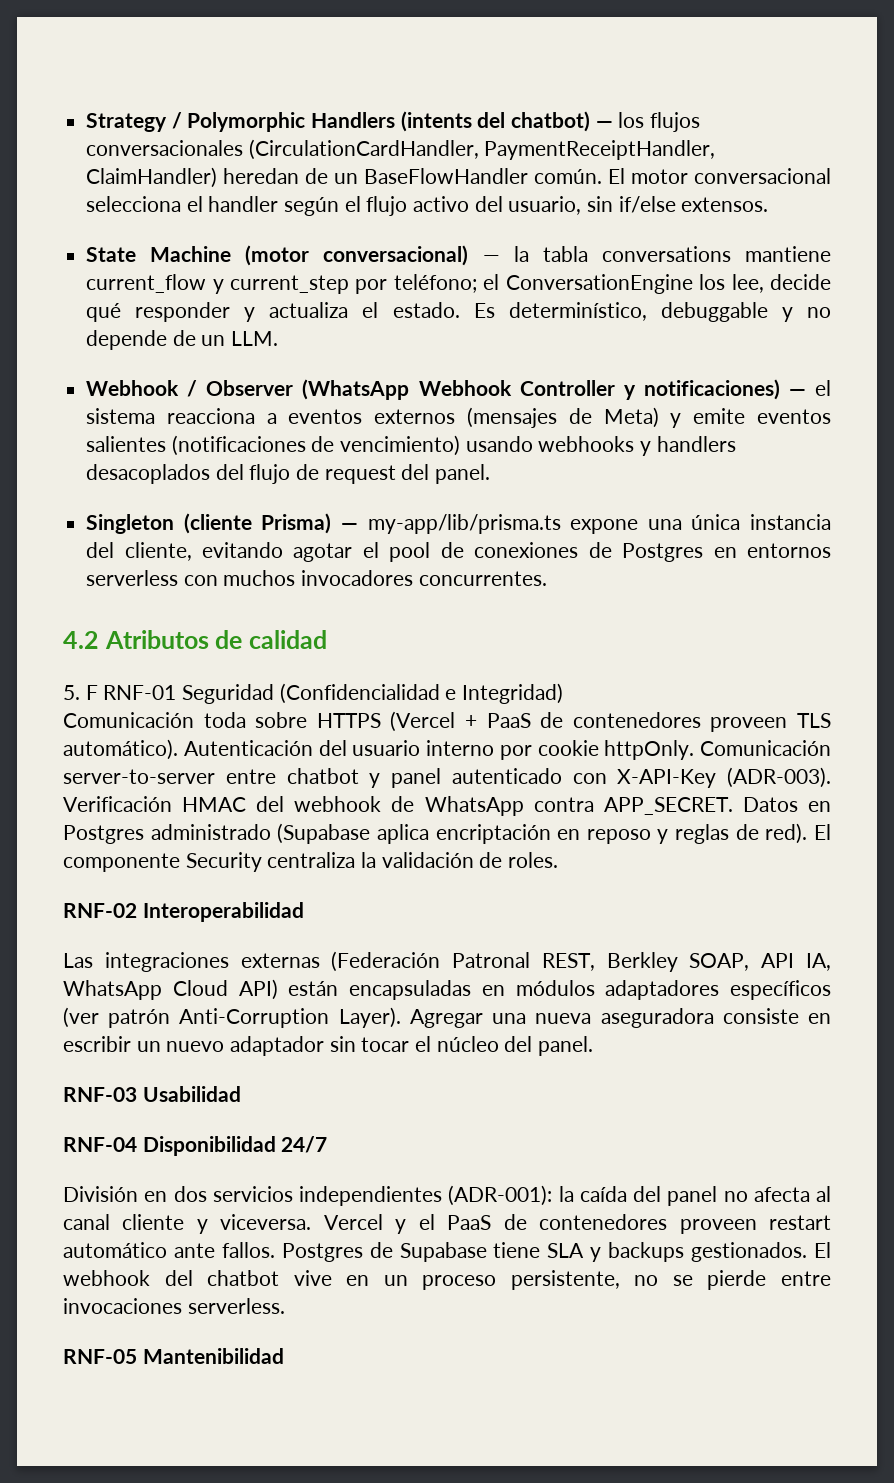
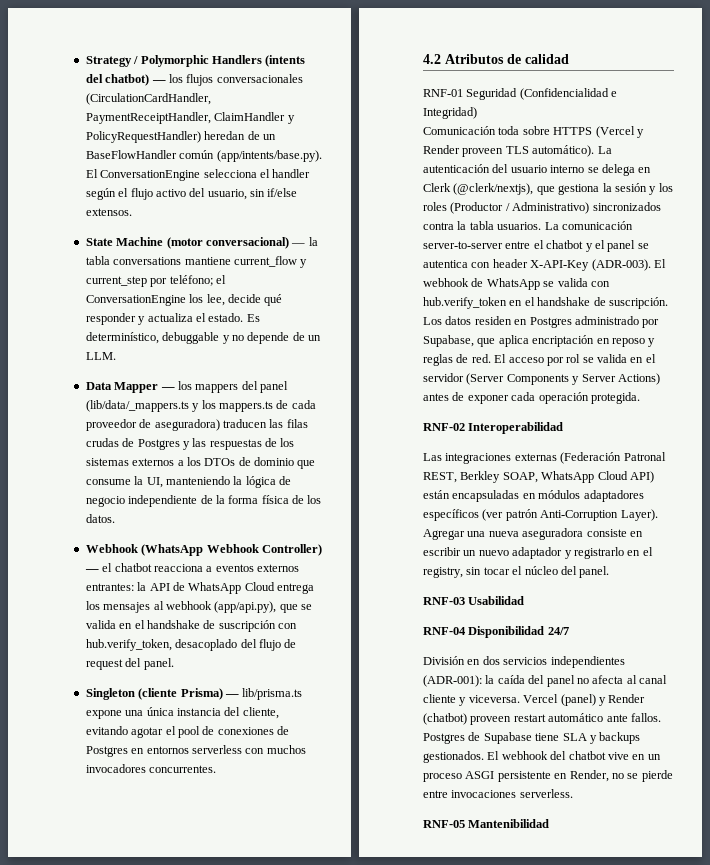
- Strategy / Polymorphic Handlers (intents del chatbot) — los flujos conversacionales (CirculationCardHandler, PaymentReceiptHandler, ClaimHandler) heredan de un BaseFlowHandler común. El motor conversacional selecciona el handler según el flujo activo del usuario, sin if/else extensos.
+ Strategy / Polymorphic Handlers (intents del chatbot) — los flujos conversacionales (CirculationCardHandler, PaymentReceiptHandler, ClaimHandler y PolicyRequestHandler) heredan de un BaseFlowHandler común (app/intents/base.py). El ConversationEngine selecciona el handler según el flujo activo del usuario, sin if/else extensos.
- Webhook / Observer (WhatsApp Webhook Controller y notificaciones) — el sistema reacciona a eventos externos (mensajes de Meta) y emite eventos salientes (notificaciones de vencimiento) usando webhooks y handlers desacoplados del flujo de request del panel.
+ Data Mapper — los mappers del panel (lib/data/_mappers.ts y los mappers.ts de cada proveedor de aseguradora) traducen las filas crudas de Postgres y las respuestas de los sistemas externos a los DTOs de dominio que consume la UI, manteniendo la lógica de negocio independiente de la forma física de los datos.
+ Webhook (WhatsApp Webhook Controller) — el chatbot reacciona a eventos externos entrantes: la API de WhatsApp Cloud entrega los mensajes al webhook (app/api.py), que se valida en el handshake de suscripción con hub.verify_token, desacoplado del flujo de request del panel.
- Singleton (cliente Prisma) — my-app/lib/prisma.ts expone una única instancia del cliente, evitando agotar el pool de conexiones de Postgres en entornos serverless con muchos invocadores concurrentes.
+ Singleton (cliente Prisma) — lib/prisma.ts expone una única instancia del cliente, evitando agotar el pool de conexiones de Postgres en entornos serverless con muchos invocadores concurrentes.
- 5. F RNF-01 Seguridad (Confidencialidad e Integridad)
+ RNF-01 Seguridad (Confidencialidad e Integridad)
- Comunicación toda sobre HTTPS (Vercel + PaaS de contenedores proveen TLS automático).
+ Comunicación toda sobre HTTPS (Vercel y Render proveen TLS automático).
- Autenticación del usuario interno por cookie httpOnly. Comunicación server-to-server entre chatbot y panel autenticado con X-API-Key (ADR-003). Verificación HMAC del webhook de WhatsApp contra APP_SECRET. Datos en Postgres administrado (Supabase aplica encriptación en reposo y reglas de red). El componente Security centraliza la validación de roles.
+ La autenticación del usuario interno se delega en Clerk (@clerk/nextjs), que gestiona la sesión y los roles (Productor / Administrativo) sincronizados contra la tabla usuarios. La comunicación server-to-server entre el chatbot y el panel se autentica con header X-API-Key (ADR-003). El webhook de WhatsApp se valida con hub.verify_token en el handshake de suscripción. Los datos residen en Postgres administrado por Supabase, que aplica encriptación en reposo y reglas de red. El acceso por rol se valida en el servidor (Server Components y Server Actions) antes de exponer cada operación protegida.
- Las integraciones externas (Federación Patronal REST, Berkley SOAP, API IA, WhatsApp Cloud API) están encapsuladas en módulos adaptadores específicos (ver patrón Anti-Corruption Layer).
+ Las integraciones externas (Federación Patronal REST, Berkley SOAP, WhatsApp Cloud API) están encapsuladas en módulos adaptadores específicos (ver patrón Anti-Corruption Layer).
- Agregar una nueva aseguradora consiste en escribir un nuevo adaptador sin tocar el núcleo del panel.
+ Agregar una nueva aseguradora consiste en escribir un nuevo adaptador y registrarlo en el registry, sin tocar el núcleo del panel.
- Vercel y el PaaS de contenedores proveen restart automático ante fallos.
+ Vercel (panel) y Render (chatbot) proveen restart automático ante fallos.
- El webhook del chatbot vive en un proceso persistente, no se pierde entre invocaciones serverless.
+ El webhook del chatbot vive en un proceso ASGI persistente en Render, no se pierde entre invocaciones serverless.

